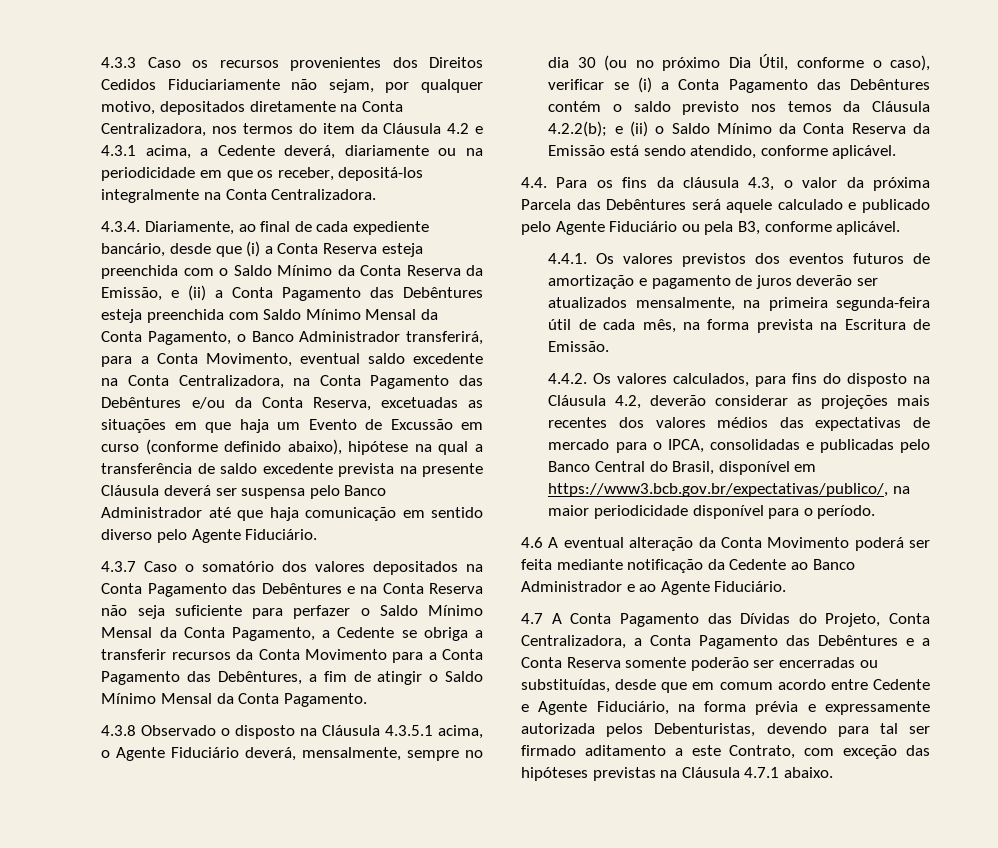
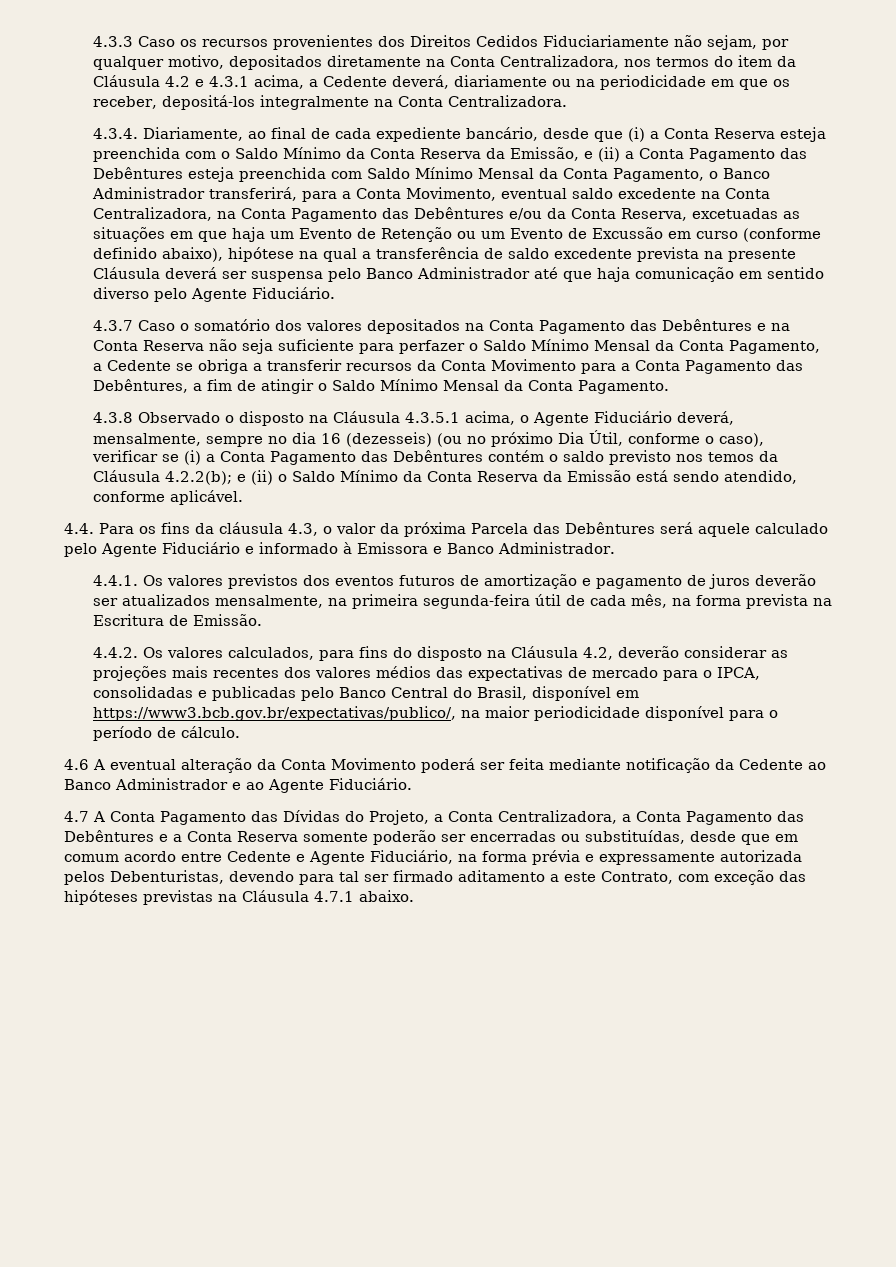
- 4.3.4. Diariamente, ao final de cada expediente bancário, desde que (i) a Conta Reserva esteja preenchida com o Saldo Mínimo da Conta Reserva da Emissão, e (ii) a Conta Pagamento das Debêntures esteja preenchida com Saldo Mínimo Mensal da Conta Pagamento, o Banco Administrador transferirá, para a Conta Movimento, eventual saldo excedente na Conta Centralizadora, na Conta Pagamento das Debêntures e/ou da Conta Reserva, excetuadas as situações em que haja um Evento de Excussão em curso (conforme definido abaixo), hipótese na qual a transferência de saldo excedente prevista na presente Cláusula deverá ser suspensa pelo Banco Administrador até que haja comunicação em sentido diverso pelo Agente Fiduciário.
+ 4.3.4. Diariamente, ao final de cada expediente bancário, desde que (i) a Conta Reserva esteja preenchida com o Saldo Mínimo da Conta Reserva da Emissão, e (ii) a Conta Pagamento das Debêntures esteja preenchida com Saldo Mínimo Mensal da Conta Pagamento, o Banco Administrador transferirá, para a Conta Movimento, eventual saldo excedente na Conta Centralizadora, na Conta Pagamento das Debêntures e/ou da Conta Reserva, excetuadas as situações em que haja um Evento de Retenção ou um Evento de Excussão em curso (conforme definido abaixo), hipótese na qual a transferência de saldo excedente prevista na presente Cláusula deverá ser suspensa pelo Banco Administrador até que haja comunicação em sentido diverso pelo Agente Fiduciário.
- 4.3.8 Observado o disposto na Cláusula 4.3.5.1 acima, o Agente Fiduciário deverá, mensalmente, sempre no dia 30 (ou no próximo Dia Útil, conforme o caso), verificar se (i) a Conta Pagamento das Debêntures contém o saldo previsto nos temos da Cláusula 4.2.2(b); e (ii) o Saldo Mínimo da Conta Reserva da Emissão está sendo atendido, conforme aplicável.
+ 4.3.8 Observado o disposto na Cláusula 4.3.5.1 acima, o Agente Fiduciário deverá, mensalmente, sempre no dia 16 (dezesseis) (ou no próximo Dia Útil, conforme o caso), verificar se (i) a Conta Pagamento das Debêntures contém o saldo previsto nos temos da Cláusula 4.2.2(b); e (ii) o Saldo Mínimo da Conta Reserva da Emissão está sendo atendido, conforme aplicável.
- 4.4. Para os fins da cláusula 4.3, o valor da próxima Parcela das Debêntures será aquele calculado e publicado pelo Agente Fiduciário ou pela B3, conforme aplicável.
+ 4.4. Para os fins da cláusula 4.3, o valor da próxima Parcela das Debêntures será aquele calculado pelo Agente Fiduciário e informado à Emissora e Banco Administrador.
- 4.4.2. Os valores calculados, para fins do disposto na Cláusula 4.2, deverão considerar as projeções mais recentes dos valores médios das expectativas de mercado para o IPCA, consolidadas e publicadas pelo Banco Central do Brasil, disponível em https://www3.bcb.gov.br/expectativas/publico/, na maior periodicidade disponível para o período.
+ 4.4.2. Os valores calculados, para fins do disposto na Cláusula 4.2, deverão considerar as projeções mais recentes dos valores médios das expectativas de mercado para o IPCA, consolidadas e publicadas pelo Banco Central do Brasil, disponível em https://www3.bcb.gov.br/expectativas/publico/, na maior periodicidade disponível para o período de cálculo.
- 4.7 A Conta Pagamento das Dívidas do Projeto, Conta Centralizadora, a Conta Pagamento das Debêntures e a Conta Reserva somente poderão ser encerradas ou substituídas, desde que em comum acordo entre Cedente e Agente Fiduciário, na forma prévia e expressamente autorizada pelos Debenturistas, devendo para tal ser firmado aditamento a este Contrato, com exceção das hipóteses previstas na Cláusula 4.7.1 abaixo.
+ 4.7 A Conta Pagamento das Dívidas do Projeto, a Conta Centralizadora, a Conta Pagamento das Debêntures e a Conta Reserva somente poderão ser encerradas ou substituídas, desde que em comum acordo entre Cedente e Agente Fiduciário, na forma prévia e expressamente autorizada pelos Debenturistas, devendo para tal ser firmado aditamento a este Contrato, com exceção das hipóteses previstas na Cláusula 4.7.1 abaixo.

